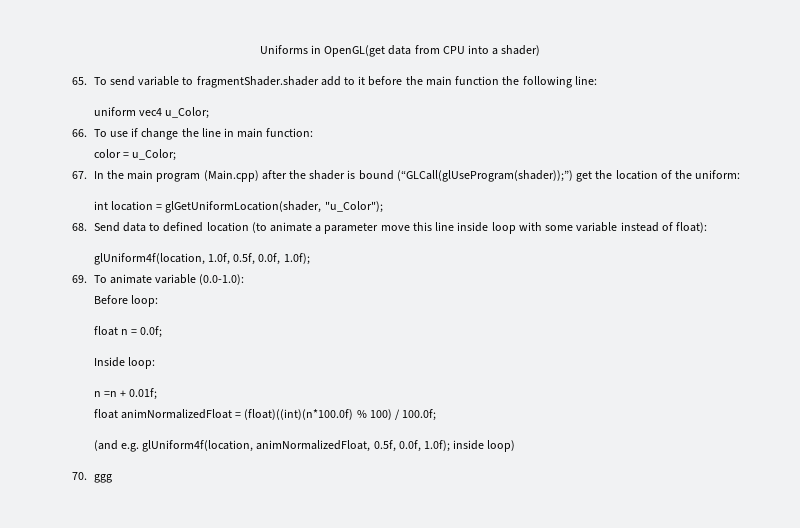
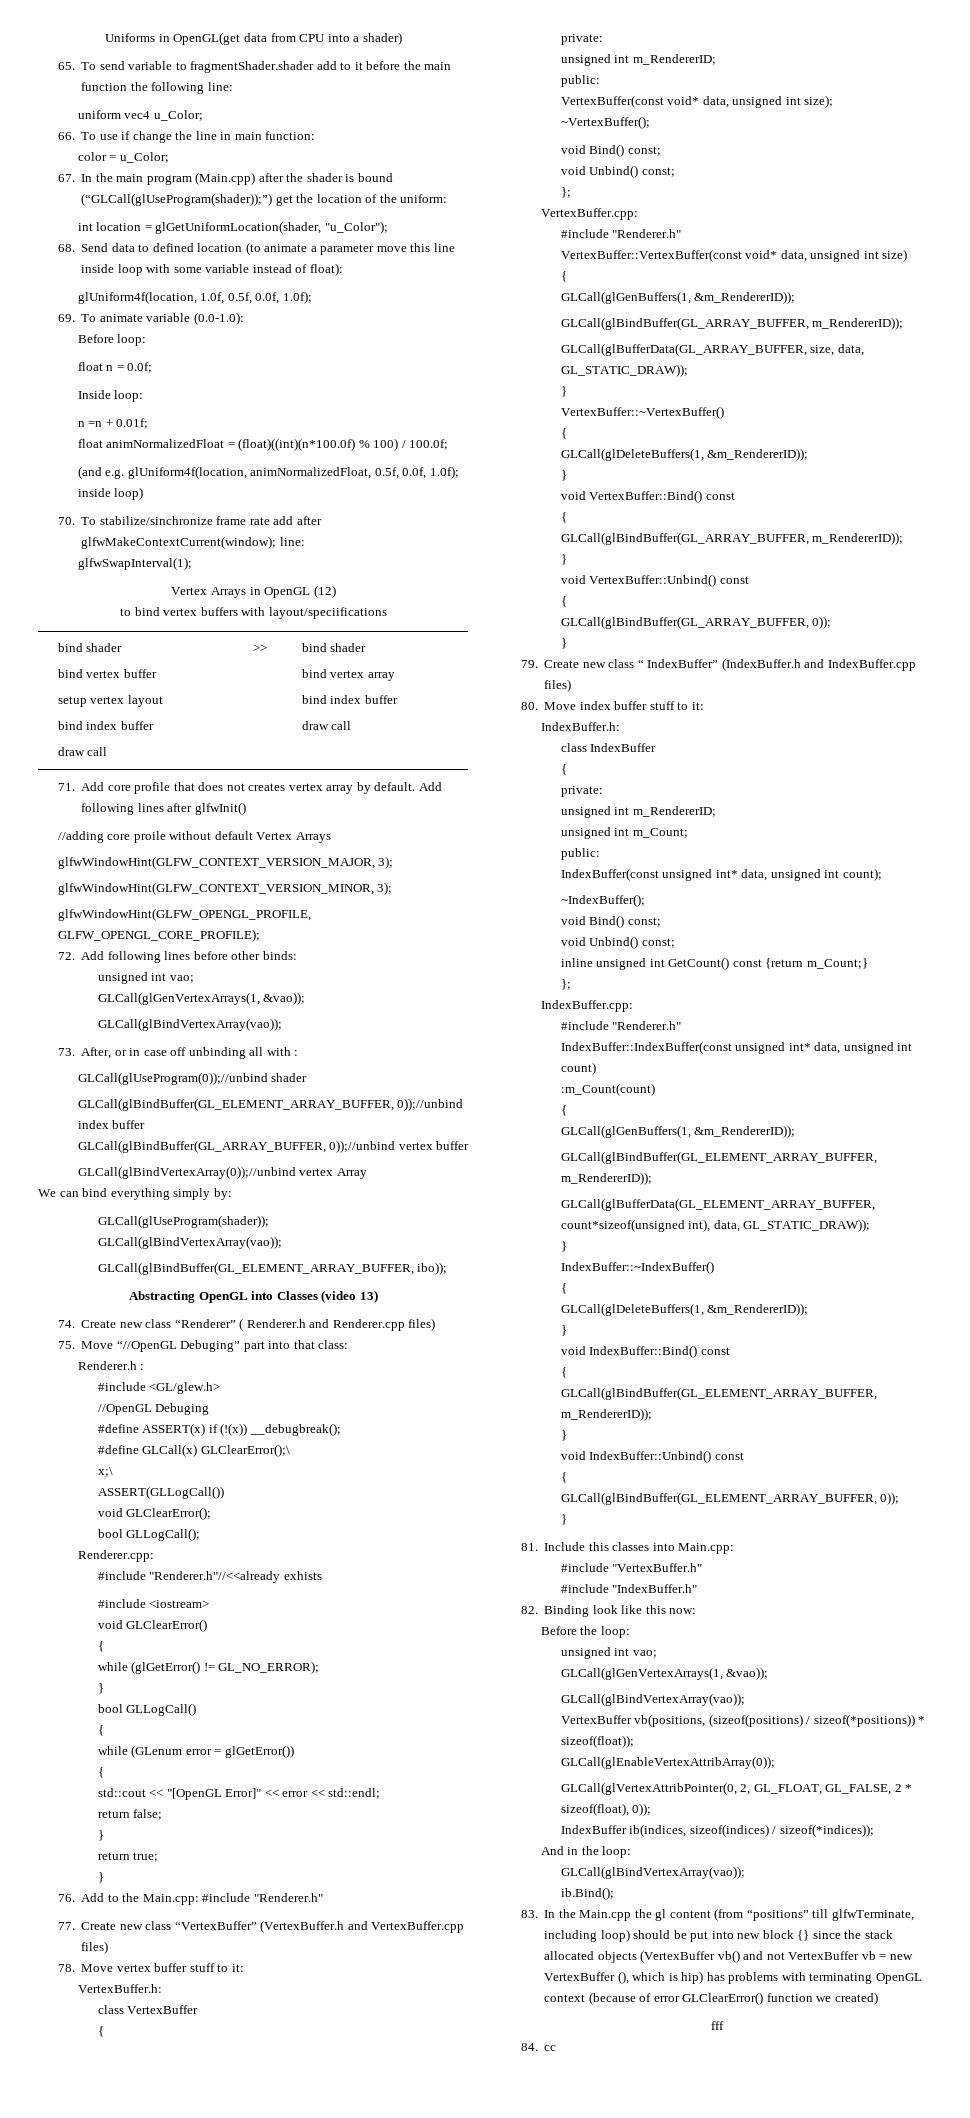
- 70. ggg
+ 70. To stabilize/sinchronize frame rate add after glfwMakeContextCurrent(window); line:
+ glfwSwapInterval(1);
+ Vertex Arrays in OpenGL (12)
+ to bind vertex buffers with layout/speciifications
+ bind shader
+ bind vertex buffer
+ setup vertex layout
+ bind index buffer
+ draw call | >> | bind shader
+ bind vertex array
+ bind index buffer
+ draw call
+ 71. Add core profile that does not creates vertex array by default. Add following lines after glfwInit()
+ //adding core proile without default Vertex Arrays
+ glfwWindowHint(GLFW_CONTEXT_VERSION_MAJOR, 3);
+ glfwWindowHint(GLFW_CONTEXT_VERSION_MINOR, 3);
+ glfwWindowHint(GLFW_OPENGL_PROFILE, GLFW_OPENGL_CORE_PROFILE);
+ 72. Add following lines before other binds:
+ unsigned int vao;
+ GLCall(glGenVertexArrays(1, &vao));
+ GLCall(glBindVertexArray(vao));
+ 73. After, or in case off unbinding all with :
+ GLCall(glUseProgram(0));//unbind shader
+ GLCall(glBindBuffer(GL_ELEMENT_ARRAY_BUFFER, 0));//unbind index buffer
+ GLCall(glBindBuffer(GL_ARRAY_BUFFER, 0));//unbind vertex buffer
+ GLCall(glBindVertexArray(0));//unbind vertex Array
+ We can bind everything simply by:
+ GLCall(glUseProgram(shader));
+ GLCall(glBindVertexArray(vao));
+ GLCall(glBindBuffer(GL_ELEMENT_ARRAY_BUFFER, ibo));
+ Abstracting OpenGL into Classes (video 13)
+ 74. Create new class “Renderer” ( Renderer.h and Renderer.cpp files)
+ 75. Move “//OpenGL Debuging” part into that class:
+ Renderer.h :
+ #include <GL/glew.h>
+ //OpenGL Debuging
+ #define ASSERT(x) if (!(x)) __debugbreak();
+ #define GLCall(x) GLClearError();\
+ x;\
+ ASSERT(GLLogCall())
+ void GLClearError();
+ bool GLLogCall();
+ Renderer.cpp:
+ #include "Renderer.h"//<<already exhists
+ #include <iostream>
+ void GLClearError()
+ {
+ while (glGetError() != GL_NO_ERROR);
+ }
+ bool GLLogCall()
+ {
+ while (GLenum error = glGetError())
+ {
+ std::cout << "[OpenGL Error]" << error << std::endl;
+ return false;
+ }
+ return true;
+ }
+ 76. Add to the Main.cpp: #include "Renderer.h"
+ 77. Create new class “VertexBuffer” (VertexBuffer.h and VertexBuffer.cpp files)
+ 78. Move vertex buffer stuff to it:
+ VertexBuffer.h:
+ class VertexBuffer
+ {
+ private:
+ unsigned int m_RendererID;
+ public:
+ VertexBuffer(const void* data, unsigned int size);
+ ~VertexBuffer();
+ void Bind() const;
+ void Unbind() const;
+ };
+ VertexBuffer.cpp:
+ #include "Renderer.h"
+ VertexBuffer::VertexBuffer(const void* data, unsigned int size)
+ {
+ GLCall(glGenBuffers(1, &m_RendererID));
+ GLCall(glBindBuffer(GL_ARRAY_BUFFER, m_RendererID));
+ GLCall(glBufferData(GL_ARRAY_BUFFER, size, data, GL_STATIC_DRAW));
+ }
+ VertexBuffer::~VertexBuffer()
+ {
+ GLCall(glDeleteBuffers(1, &m_RendererID));
+ }
+ void VertexBuffer::Bind() const
+ {
+ GLCall(glBindBuffer(GL_ARRAY_BUFFER, m_RendererID));
+ }
+ void VertexBuffer::Unbind() const
+ {
+ GLCall(glBindBuffer(GL_ARRAY_BUFFER, 0));
+ }
+ 79. Create new class “ IndexBuffer” (IndexBuffer.h and IndexBuffer.cpp files)
+ 80. Move index buffer stuff to it:
+ IndexBuffer.h:
+ class IndexBuffer
+ {
+ private:
+ unsigned int m_RendererID;
+ unsigned int m_Count;
+ public:
+ IndexBuffer(const unsigned int* data, unsigned int count);
+ ~IndexBuffer();
+ void Bind() const;
+ void Unbind() const;
+ inline unsigned int GetCount() const {return m_Count;}
+ };
+ IndexBuffer.cpp:
+ #include "Renderer.h"
+ IndexBuffer::IndexBuffer(const unsigned int* data, unsigned int count)
+ :m_Count(count)
+ {
+ GLCall(glGenBuffers(1, &m_RendererID));
+ GLCall(glBindBuffer(GL_ELEMENT_ARRAY_BUFFER, m_RendererID));
+ GLCall(glBufferData(GL_ELEMENT_ARRAY_BUFFER, count*sizeof(unsigned int), data, GL_STATIC_DRAW));
+ }
+ IndexBuffer::~IndexBuffer()
+ {
+ GLCall(glDeleteBuffers(1, &m_RendererID));
+ }
+ void IndexBuffer::Bind() const
+ {
+ GLCall(glBindBuffer(GL_ELEMENT_ARRAY_BUFFER, m_RendererID));
+ }
+ void IndexBuffer::Unbind() const
+ {
+ GLCall(glBindBuffer(GL_ELEMENT_ARRAY_BUFFER, 0));
+ }
+ 81. Include this classes into Main.cpp:
+ #include "VertexBuffer.h"
+ #include "IndexBuffer.h"
+ 82. Binding look like this now:
+ Before the loop:
+ unsigned int vao;
+ GLCall(glGenVertexArrays(1, &vao));
+ GLCall(glBindVertexArray(vao));
+ VertexBuffer vb(positions, (sizeof(positions) / sizeof(*positions)) * sizeof(float));
+ GLCall(glEnableVertexAttribArray(0));
+ GLCall(glVertexAttribPointer(0, 2, GL_FLOAT, GL_FALSE, 2 * sizeof(float), 0));
+ IndexBuffer ib(indices, sizeof(indices) / sizeof(*indices));
+ And in the loop:
+ GLCall(glBindVertexArray(vao));
+ ib.Bind();
+ 83. In the Main.cpp the gl content (from “positions” till glfwTerminate, including loop) should be put into new block {} since the stack allocated objects (VertexBuffer vb() and not VertexBuffer vb = new VertexBuffer (), which is hip) has problems with terminating OpenGL context (because of error GLClearError() function we created)
+ fff
+ 84. cc

